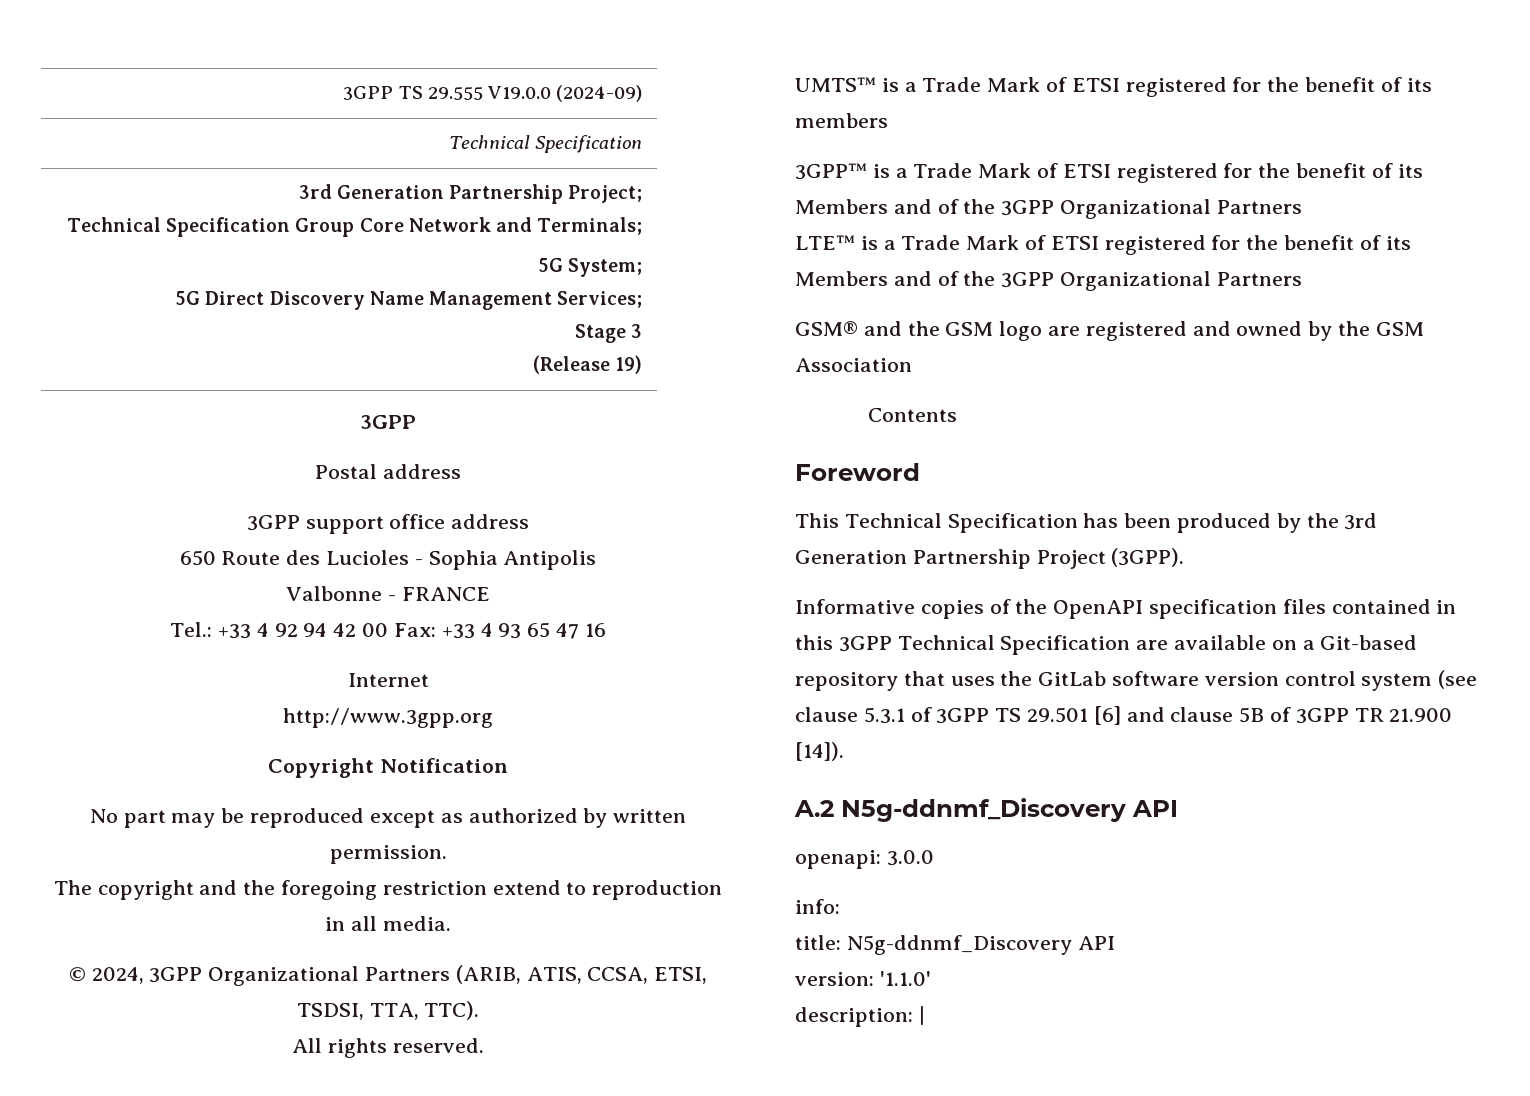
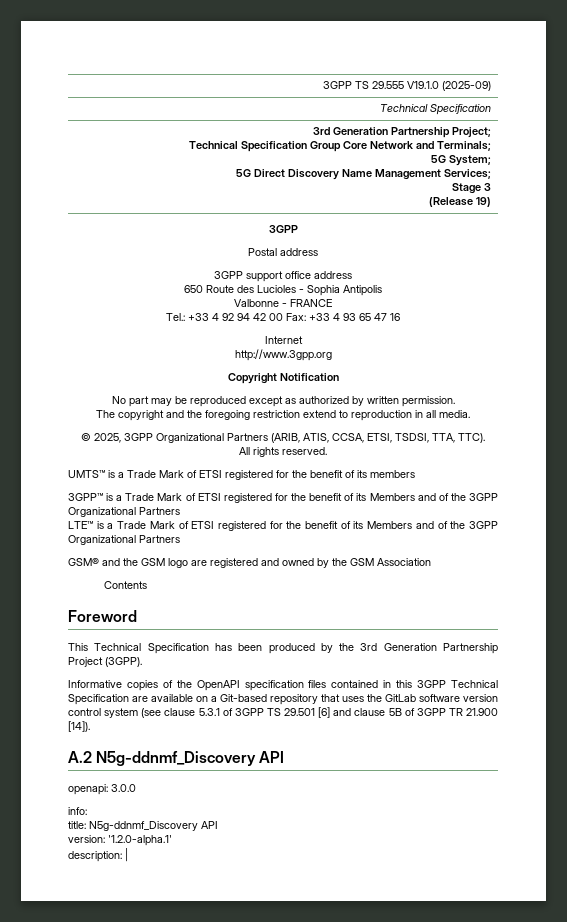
- 3GPP TS 29.555 V19.0.0 (2024-09)
+ 3GPP TS 29.555 V19.1.0 (2025-09)
- © 2024, 3GPP Organizational Partners (ARIB, ATIS, CCSA, ETSI, TSDSI, TTA, TTC).
+ © 2025, 3GPP Organizational Partners (ARIB, ATIS, CCSA, ETSI, TSDSI, TTA, TTC).
- version: '1.1.0'
+ version: '1.2.0-alpha.1'

